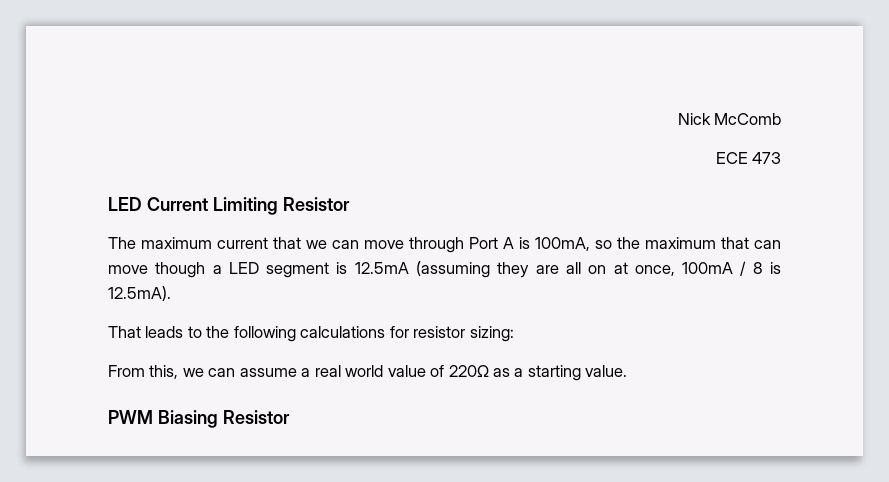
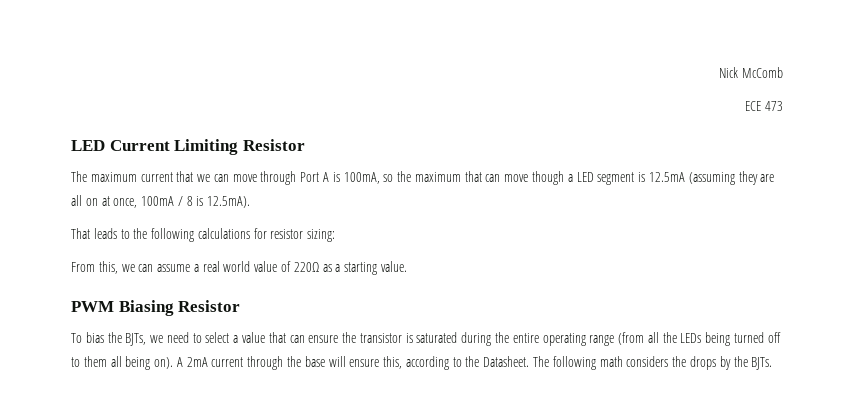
+ To bias the BJTs, we need to select a value that can ensure the transistor is saturated during the entire operating range (from all the LEDs being turned off to them all being on). A 2mA current through the base will ensure this, according to the Datasheet. The following math considers the drops by the BJTs.

